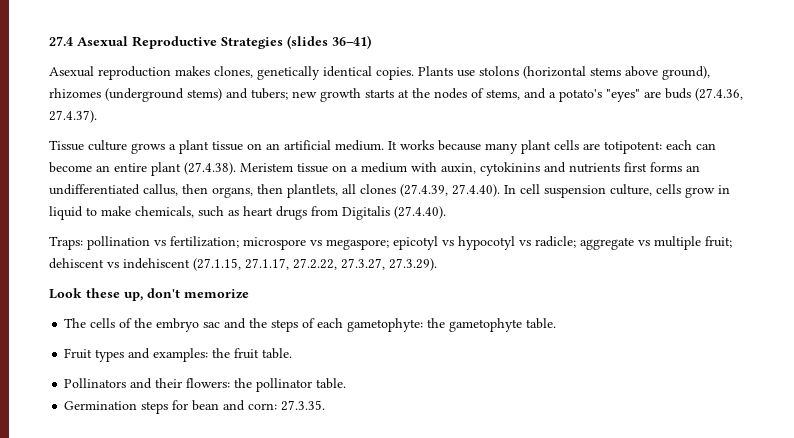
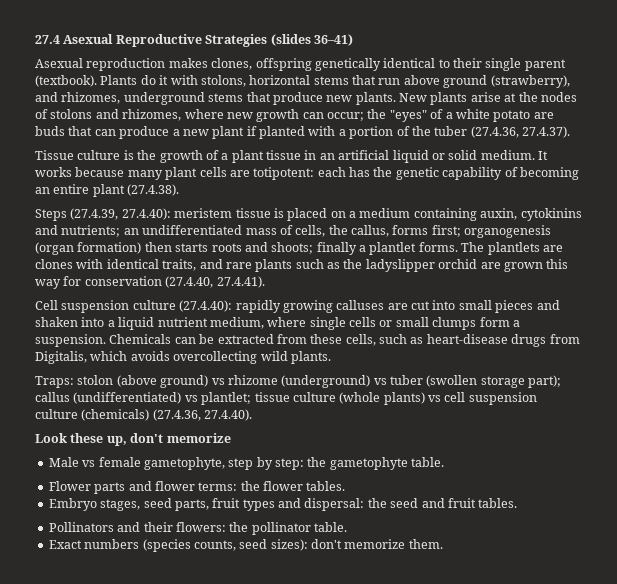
- Asexual reproduction makes clones, genetically identical copies. Plants use stolons (horizontal stems above ground), rhizomes (underground stems) and tubers; new growth starts at the nodes of stems, and a potato's "eyes" are buds (27.4.36, 27.4.37).
+ Asexual reproduction makes clones, offspring genetically identical to their single parent (textbook). Plants do it with stolons, horizontal stems that run above ground (strawberry), and rhizomes, underground stems that produce new plants. New plants arise at the nodes of stolons and rhizomes, where new growth can occur; the "eyes" of a white potato are buds that can produce a new plant if planted with a portion of the tuber (27.4.36, 27.4.37).
- Tissue culture grows a plant tissue on an artificial medium.
+ Tissue culture is the growth of a plant tissue in an artificial liquid or solid medium.
- It works because many plant cells are totipotent: each can become an entire plant (27.4.38). Meristem tissue on a medium with auxin, cytokinins and nutrients first forms an undifferentiated callus, then organs, then plantlets, all clones (27.4.39, 27.4.40). In cell suspension culture, cells grow in liquid to make chemicals, such as heart drugs from Digitalis (27.4.40).
- Traps: pollination vs fertilization; microspore vs megaspore; epicotyl vs hypocotyl vs radicle; aggregate vs multiple fruit; dehiscent vs indehiscent (27.1.15, 27.1.17, 27.2.22, 27.3.27, 27.3.29).
+ It works because many plant cells are totipotent: each has the genetic capability of becoming an entire plant (27.4.38).
+ Steps (27.4.39, 27.4.40): meristem tissue is placed on a medium containing auxin, cytokinins and nutrients; an undifferentiated mass of cells, the callus, forms first; organogenesis (organ formation) then starts roots and shoots; finally a plantlet forms. The plantlets are clones with identical traits, and rare plants such as the ladyslipper orchid are grown this way for conservation (27.4.40, 27.4.41).
+ Cell suspension culture (27.4.40): rapidly growing calluses are cut into small pieces and shaken into a liquid nutrient medium, where single cells or small clumps form a suspension. Chemicals can be extracted from these cells, such as heart-disease drugs from Digitalis, which avoids overcollecting wild plants.
+ Traps: stolon (above ground) vs rhizome (underground) vs tuber (swollen storage part); callus (undifferentiated) vs plantlet; tissue culture (whole plants) vs cell suspension culture (chemicals) (27.4.36, 27.4.40).
- The cells of the embryo sac and the steps of each gametophyte: the gametophyte table.
- Fruit types and examples: the fruit table.
+ Male vs female gametophyte, step by step: the gametophyte table.
+ Flower parts and flower terms: the flower tables.
+ Embryo stages, seed parts, fruit types and dispersal: the seed and fruit tables.
- Germination steps for bean and corn: 27.3.35.
+ Exact numbers (species counts, seed sizes): don't memorize them.

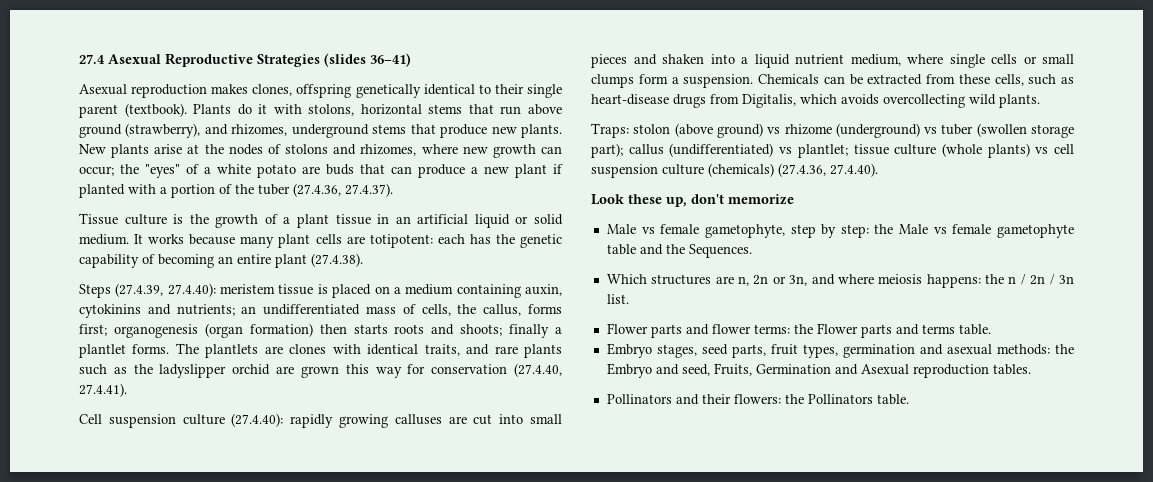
- Male vs female gametophyte, step by step: the gametophyte table.
+ Male vs female gametophyte, step by step: the Male vs female gametophyte table and the Sequences.
+ Which structures are n, 2n or 3n, and where meiosis happens: the n / 2n / 3n list.
- Flower parts and flower terms: the flower tables.
+ Flower parts and flower terms: the Flower parts and terms table.
- Embryo stages, seed parts, fruit types and dispersal: the seed and fruit tables.
+ Embryo stages, seed parts, fruit types, germination and asexual methods: the Embryo and seed, Fruits, Germination and Asexual reproduction tables.
- Pollinators and their flowers: the pollinator table.
- Exact numbers (species counts, seed sizes): don't memorize them.
+ Pollinators and their flowers: the Pollinators table.

